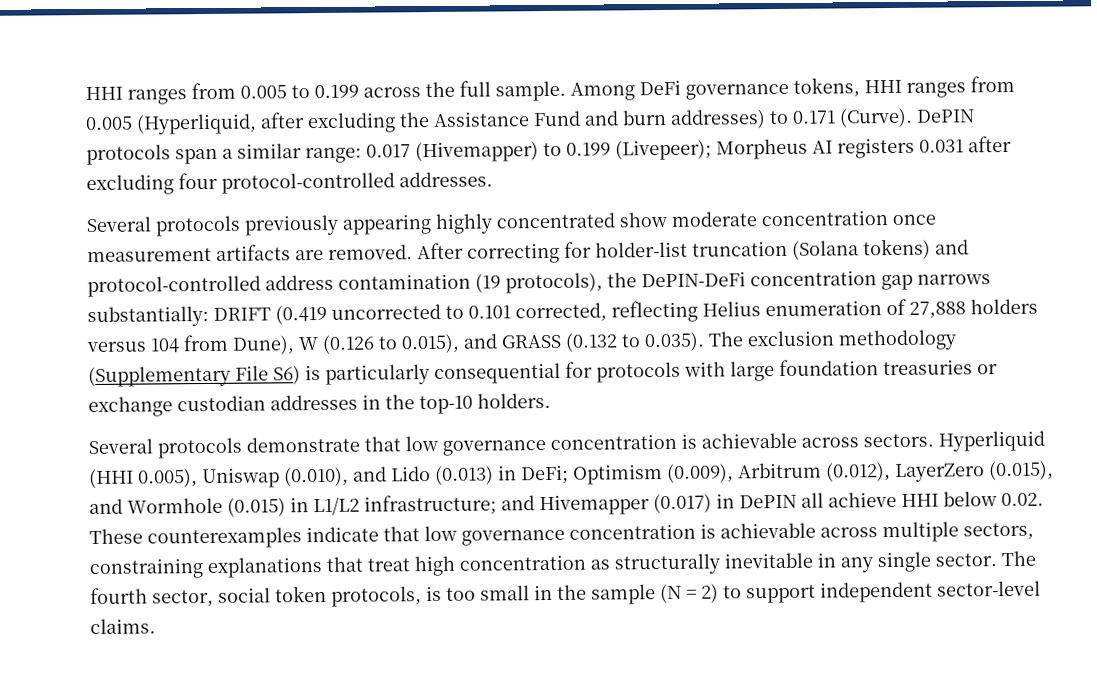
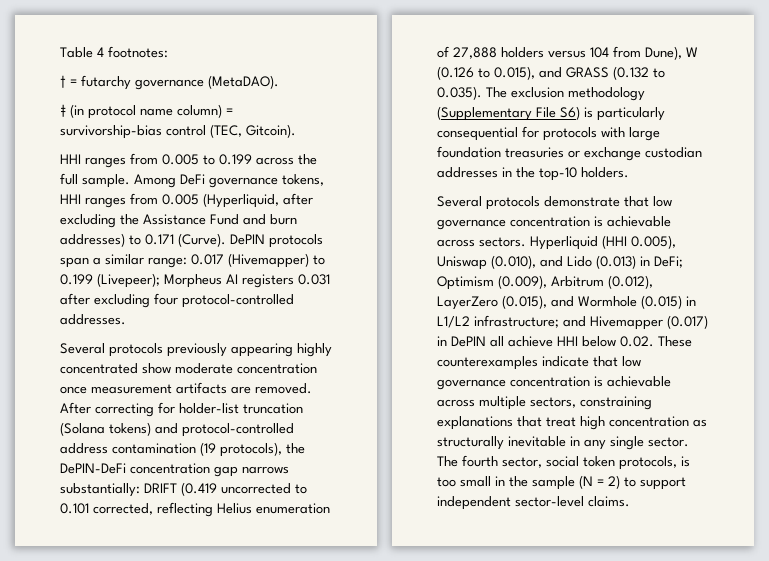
+ Table 4 footnotes:
+ † = futarchy governance (MetaDAO).
+ ‡ (in protocol name column) = survivorship-bias control (TEC, Gitcoin).

